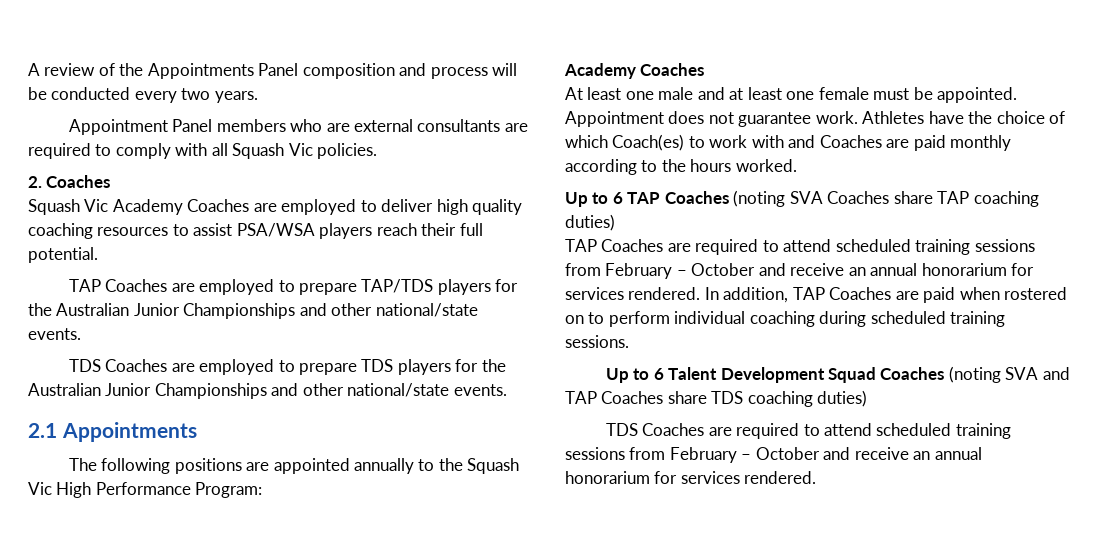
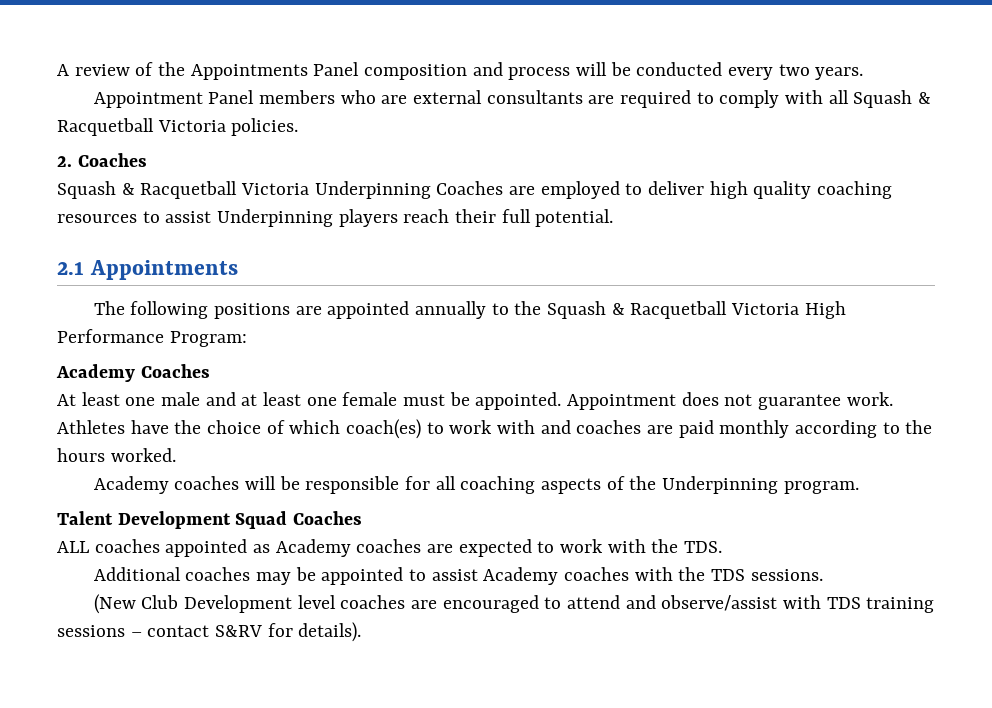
- Appointment Panel members who are external consultants are required to comply with all Squash Vic policies.
+ Appointment Panel members who are external consultants are required to comply with all Squash & Racquetball Victoria policies.
- Squash Vic Academy Coaches are employed to deliver high quality coaching resources to assist PSA/WSA players reach their full potential.
+ Squash & Racquetball Victoria Underpinning Coaches are employed to deliver high quality coaching resources to assist Underpinning players reach their full potential.
- TAP Coaches are employed to prepare TAP/TDS players for the Australian Junior Championships and other national/state events.
- TDS Coaches are employed to prepare TDS players for the Australian Junior Championships and other national/state events.
- The following positions are appointed annually to the Squash Vic High Performance Program:
+ The following positions are appointed annually to the Squash & Racquetball Victoria High Performance Program:
- Athletes have the choice of which Coach(es) to work with and Coaches are paid monthly according to the hours worked.
+ Athletes have the choice of which coach(es) to work with and coaches are paid monthly according to the hours worked.
- Up to 6 TAP Coaches (noting SVA Coaches share TAP coaching duties)
- TAP Coaches are required to attend scheduled training sessions from February – October and receive an annual honorarium for services rendered. In addition, TAP Coaches are paid when rostered on to perform individual coaching during scheduled training sessions.
- Up to 6 Talent Development Squad Coaches (noting SVA and TAP Coaches share TDS coaching duties)
- TDS Coaches are required to attend scheduled training sessions from February – October and receive an annual honorarium for services rendered.
+ Academy coaches will be responsible for all coaching aspects of the Underpinning program.
+ Talent Development Squad Coaches
+ ALL coaches appointed as Academy coaches are expected to work with the TDS.
+ Additional coaches may be appointed to assist Academy coaches with the TDS sessions.
+ (New Club Development level coaches are encouraged to attend and observe/assist with TDS training sessions – contact S&RV for details).

